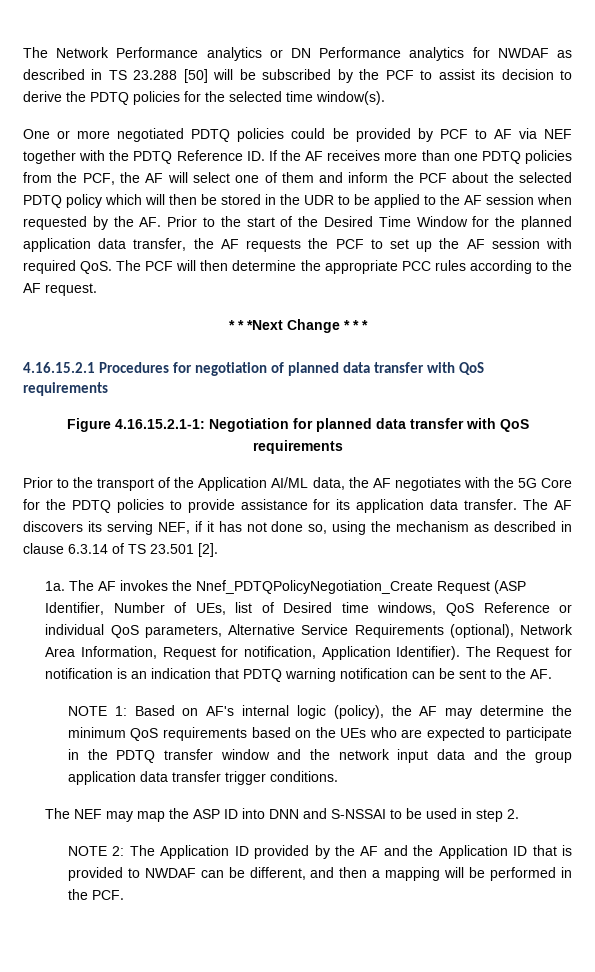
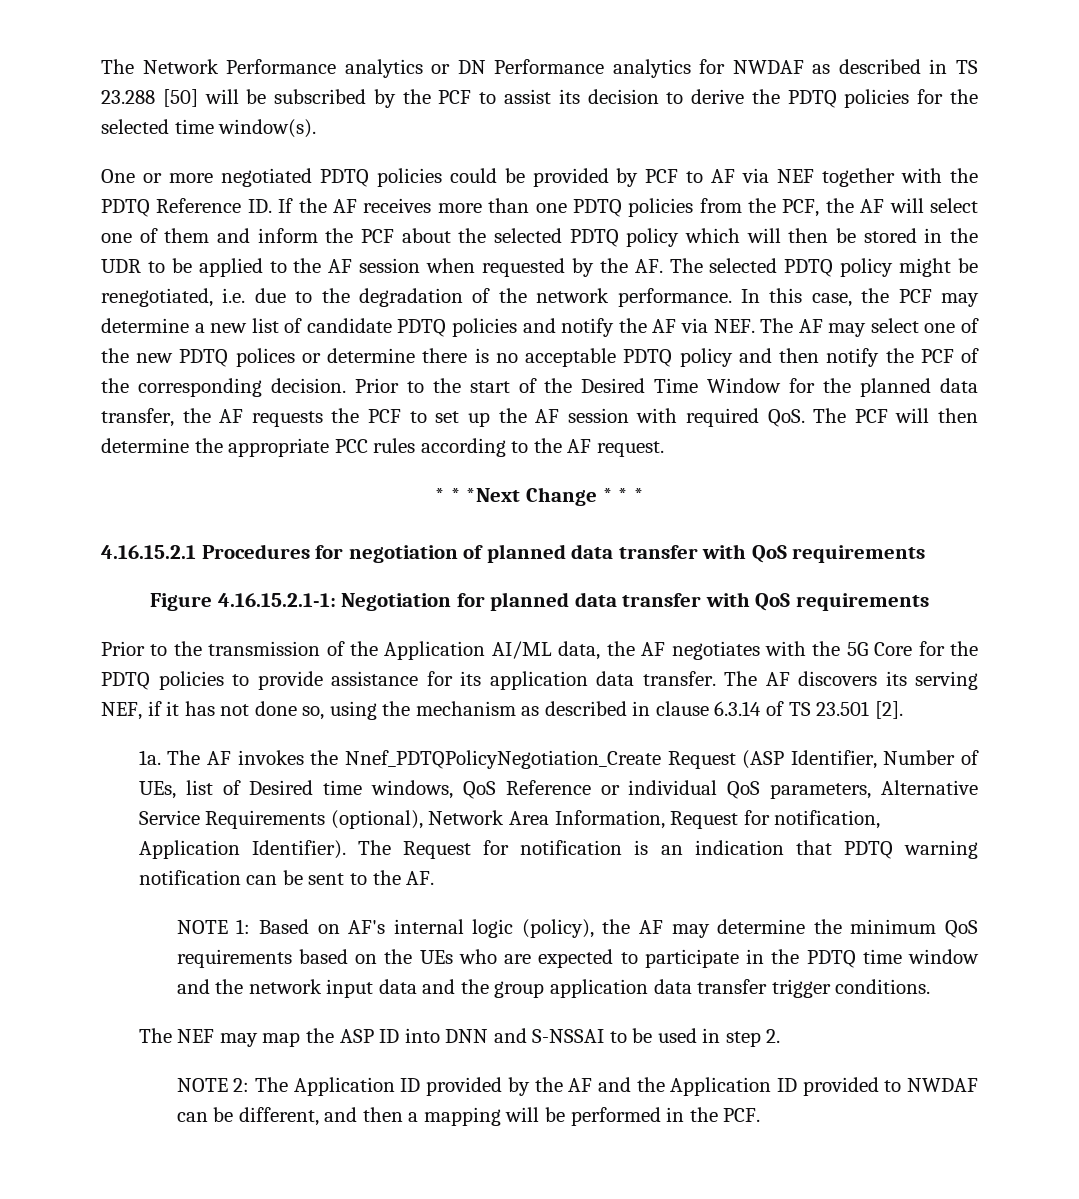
- One or more negotiated PDTQ policies could be provided by PCF to AF via NEF together with the PDTQ Reference ID. If the AF receives more than one PDTQ policies from the PCF, the AF will select one of them and inform the PCF about the selected PDTQ policy which will then be stored in the UDR to be applied to the AF session when requested by the AF. Prior to the start of the Desired Time Window for the planned application data transfer, the AF requests the PCF to set up the AF session with required QoS. The PCF will then determine the appropriate PCC rules according to the AF request.
+ One or more negotiated PDTQ policies could be provided by PCF to AF via NEF together with the PDTQ Reference ID. If the AF receives more than one PDTQ policies from the PCF, the AF will select one of them and inform the PCF about the selected PDTQ policy which will then be stored in the UDR to be applied to the AF session when requested by the AF. The selected PDTQ policy might be renegotiated, i.e. due to the degradation of the network performance. In this case, the PCF may determine a new list of candidate PDTQ policies and notify the AF via NEF. The AF may select one of the new PDTQ polices or determine there is no acceptable PDTQ policy and then notify the PCF of the corresponding decision. Prior to the start of the Desired Time Window for the planned data transfer, the AF requests the PCF to set up the AF session with required QoS. The PCF will then determine the appropriate PCC rules according to the AF request.
- Prior to the transport of the Application AI/ML data, the AF negotiates with the 5G Core for the PDTQ policies to provide assistance for its application data transfer.
+ Prior to the transmission of the Application AI/ML data, the AF negotiates with the 5G Core for the PDTQ policies to provide assistance for its application data transfer.
- NOTE 1: Based on AF's internal logic (policy), the AF may determine the minimum QoS requirements based on the UEs who are expected to participate in the PDTQ transfer window and the network input data and the group application data transfer trigger conditions.
+ NOTE 1: Based on AF's internal logic (policy), the AF may determine the minimum QoS requirements based on the UEs who are expected to participate in the PDTQ time window and the network input data and the group application data transfer trigger conditions.
- NOTE 2: The Application ID provided by the AF and the Application ID that is provided to NWDAF can be different, and then a mapping will be performed in the PCF.
+ NOTE 2: The Application ID provided by the AF and the Application ID provided to NWDAF can be different, and then a mapping will be performed in the PCF.

